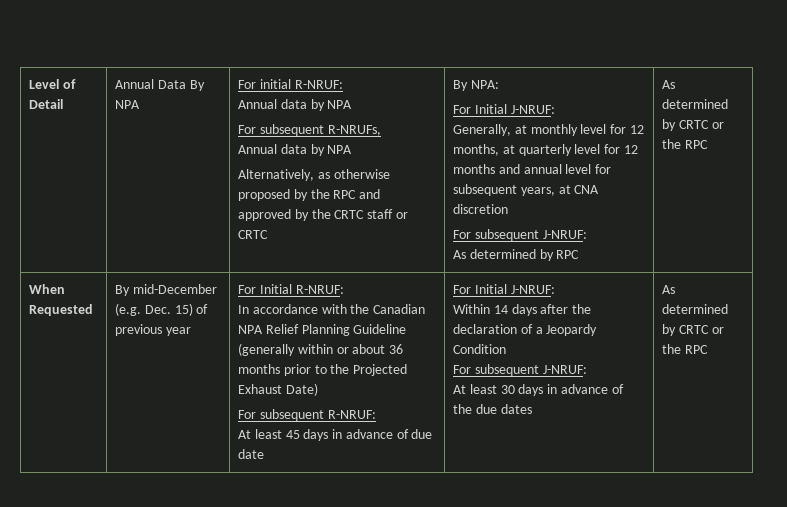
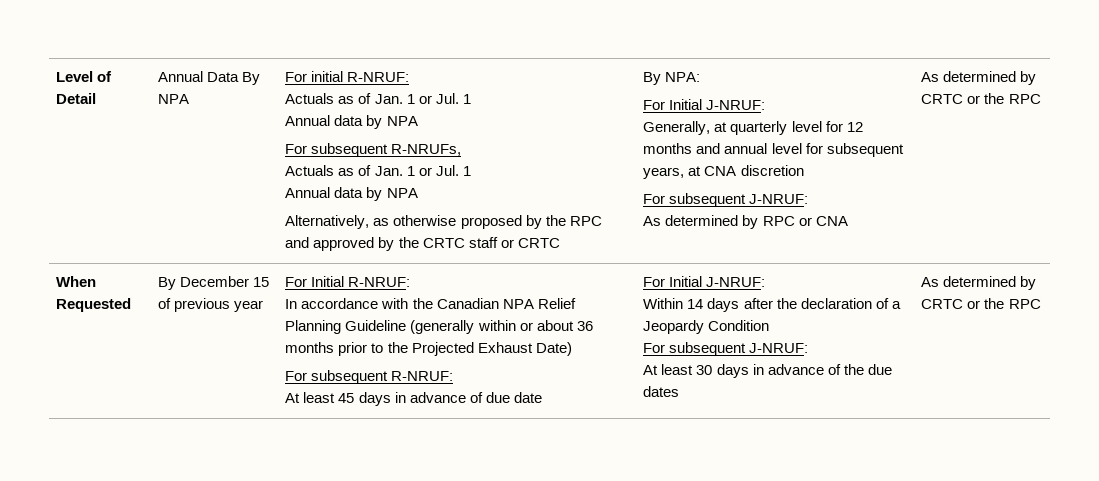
  For initial R-NRUF:
+ Actuals as of Jan. 1 or Jul. 1
  For subsequent R-NRUFs,
+ Actuals as of Jan. 1 or Jul. 1
- Generally, at monthly level for 12 months, at quarterly level for 12 months and annual level for subsequent years, at CNA discretion
+ Generally, at quarterly level for 12 months and annual level for subsequent years, at CNA discretion
- As determined by RPC
+ As determined by RPC or CNA
- By mid-December (e.g. Dec. 15) of previous year
+ By December 15 of previous year

